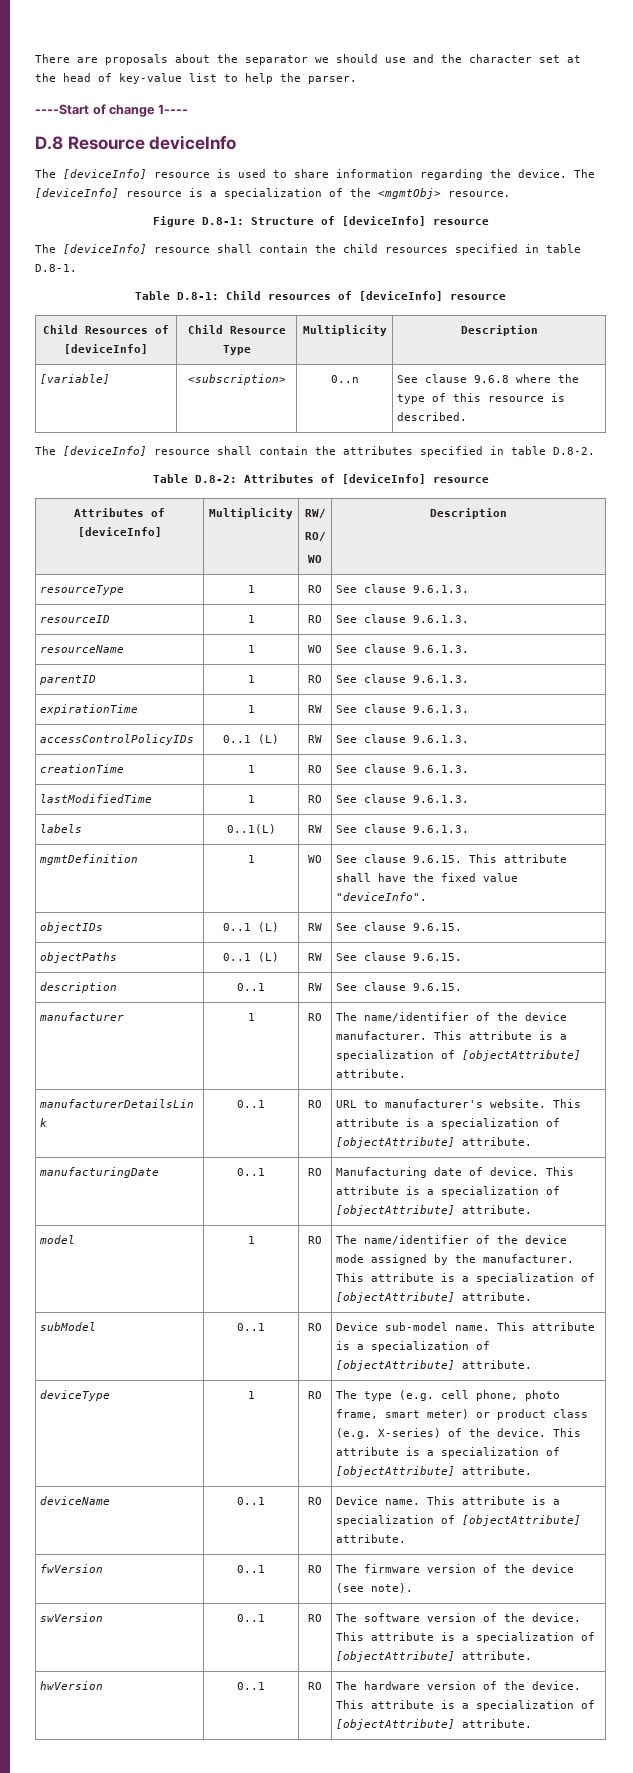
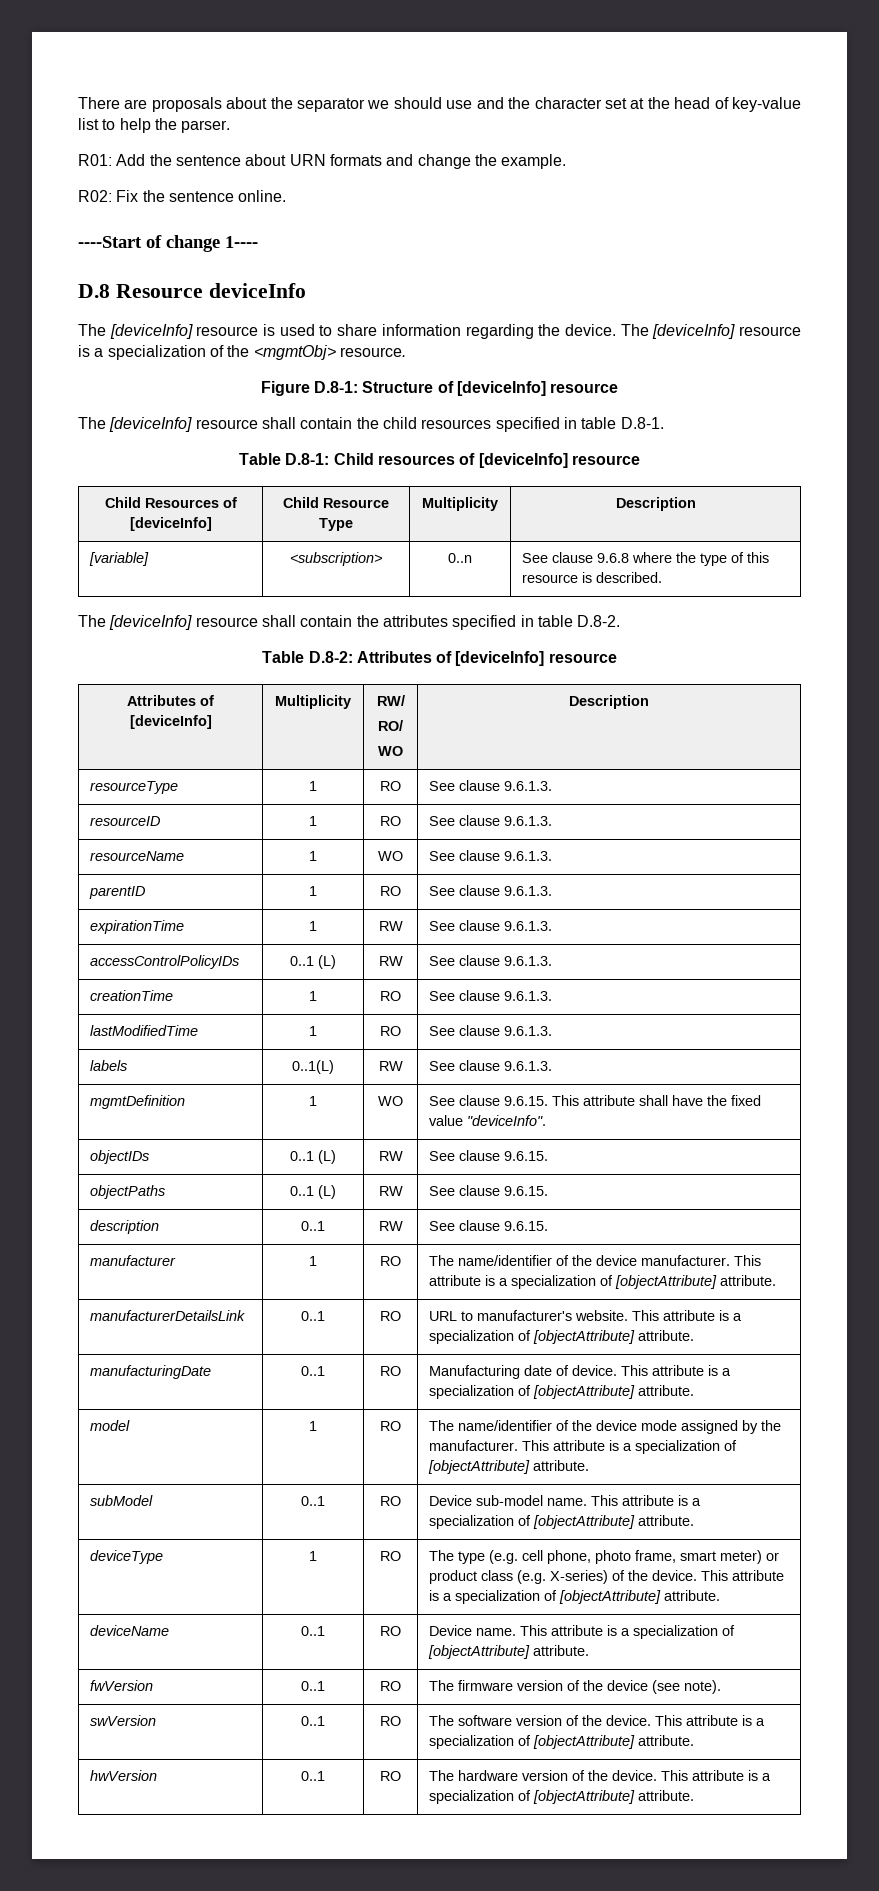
+ R01: Add the sentence about URN formats and change the example.
+ R02: Fix the sentence online.

